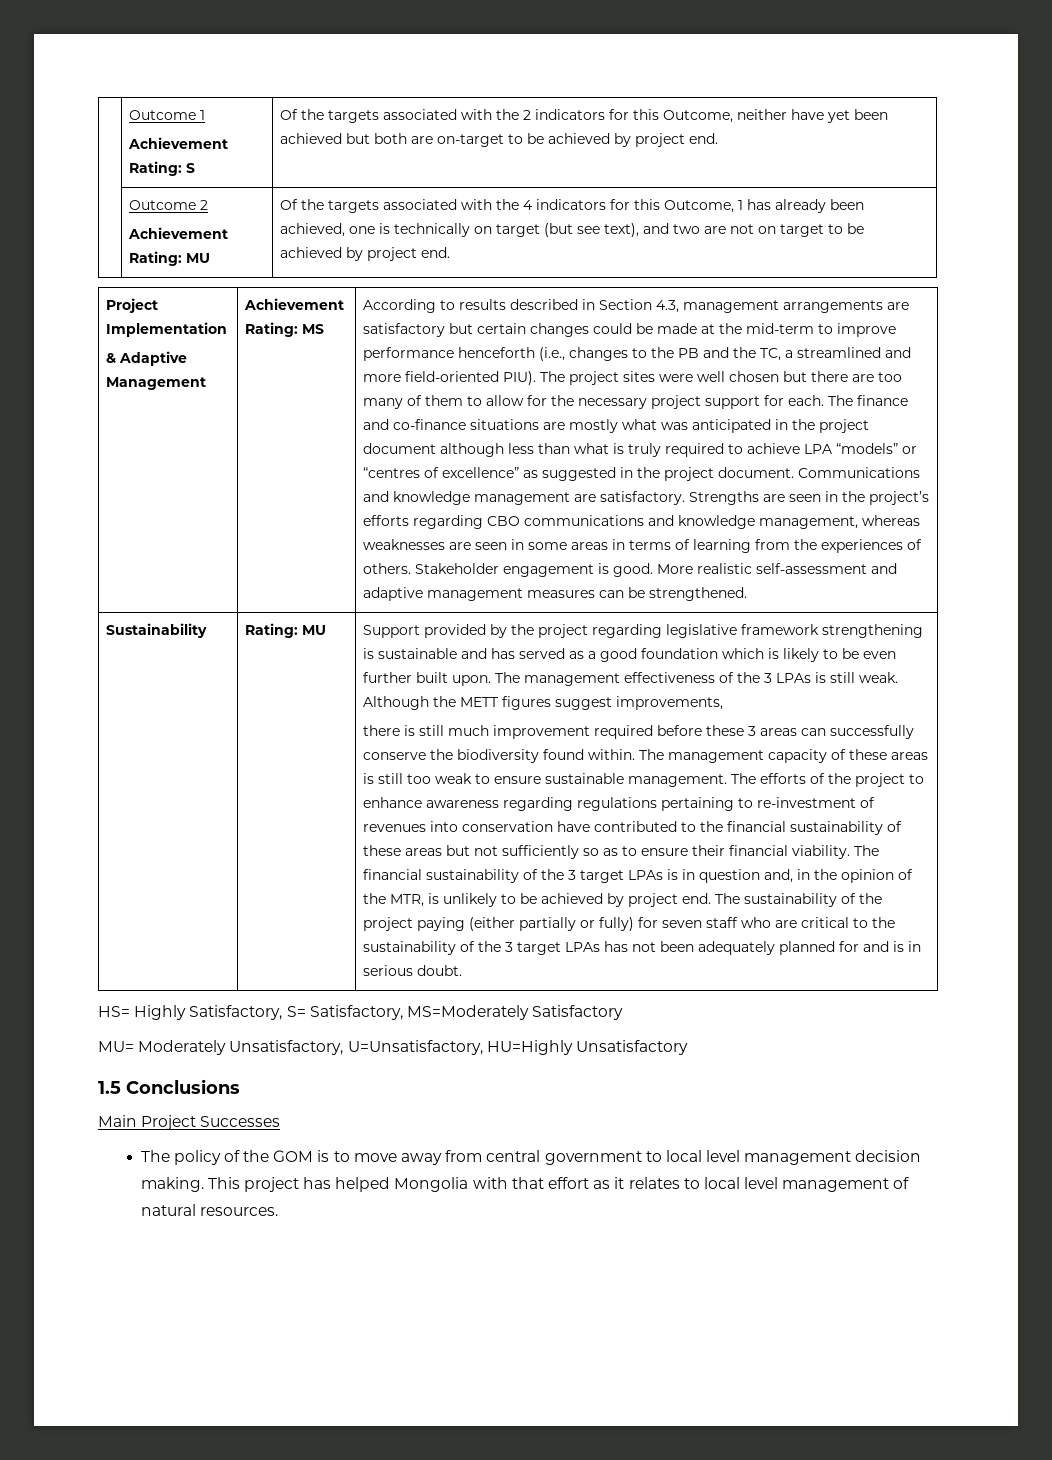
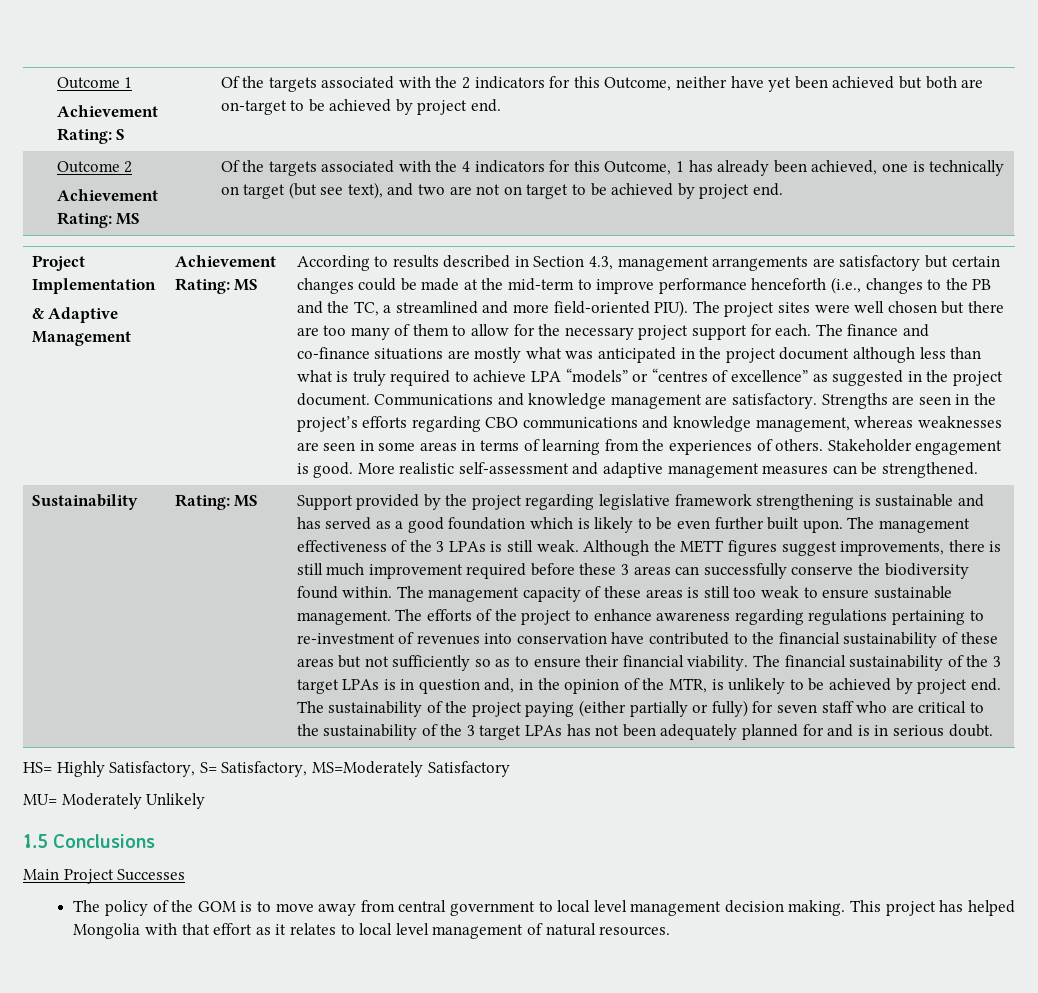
  Outcome 2
- Achievement Rating: MU
+ Achievement Rating: MS
- Sustainability | Rating: MU
+ Sustainability | Rating: MS
- Although the METT figures suggest improvements,
- there is still much improvement required before these 3 areas can successfully conserve the biodiversity found within.
+ Although the METT figures suggest improvements, there is still much improvement required before these 3 areas can successfully conserve the biodiversity found within.
- MU= Moderately Unsatisfactory, U=Unsatisfactory, HU=Highly Unsatisfactory
+ MU= Moderately Unlikely

